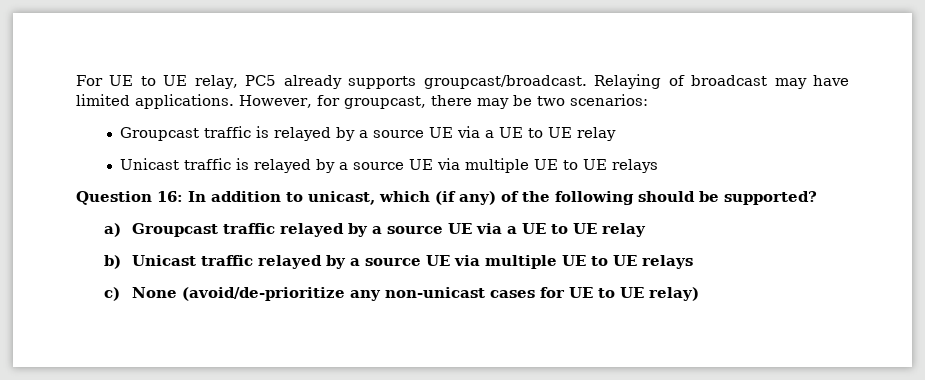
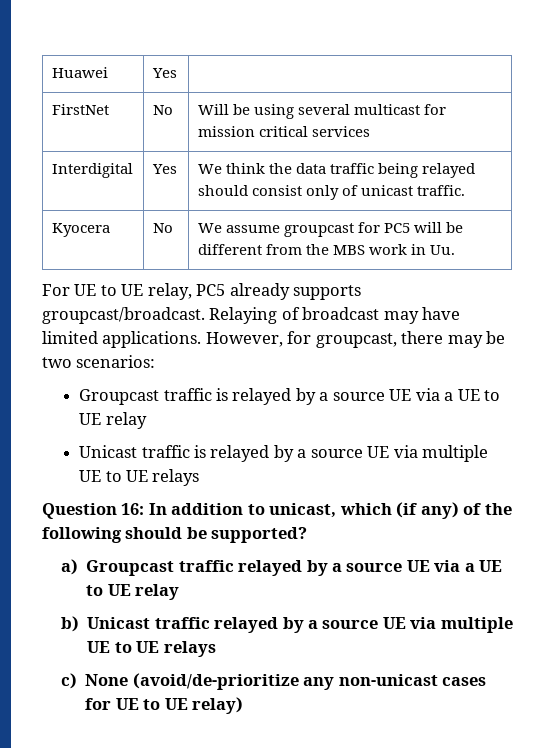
+ Huawei | Yes |
+ FirstNet | No | Will be using several multicast for mission critical services
+ Interdigital | Yes | We think the data traffic being relayed should consist only of unicast traffic.
+ Kyocera | No | We assume groupcast for PC5 will be different from the MBS work in Uu.

